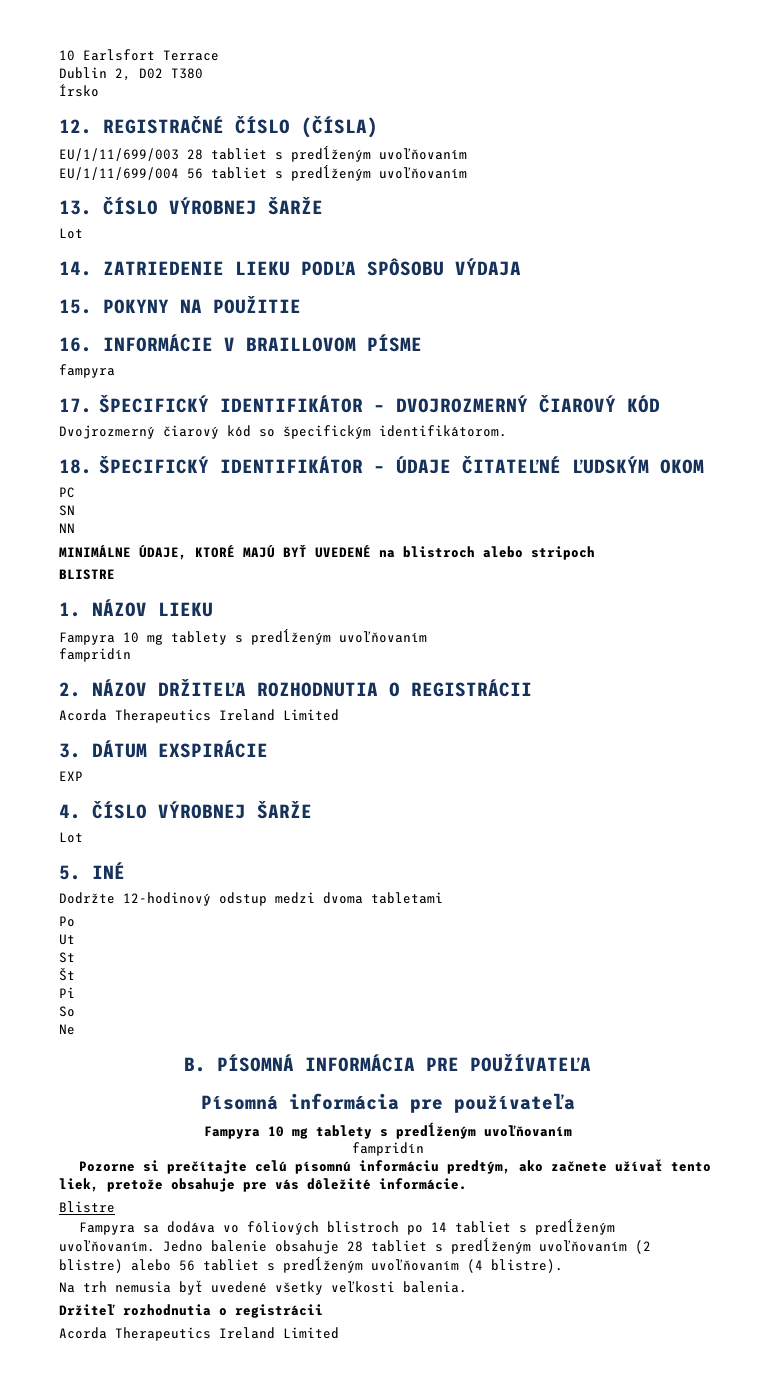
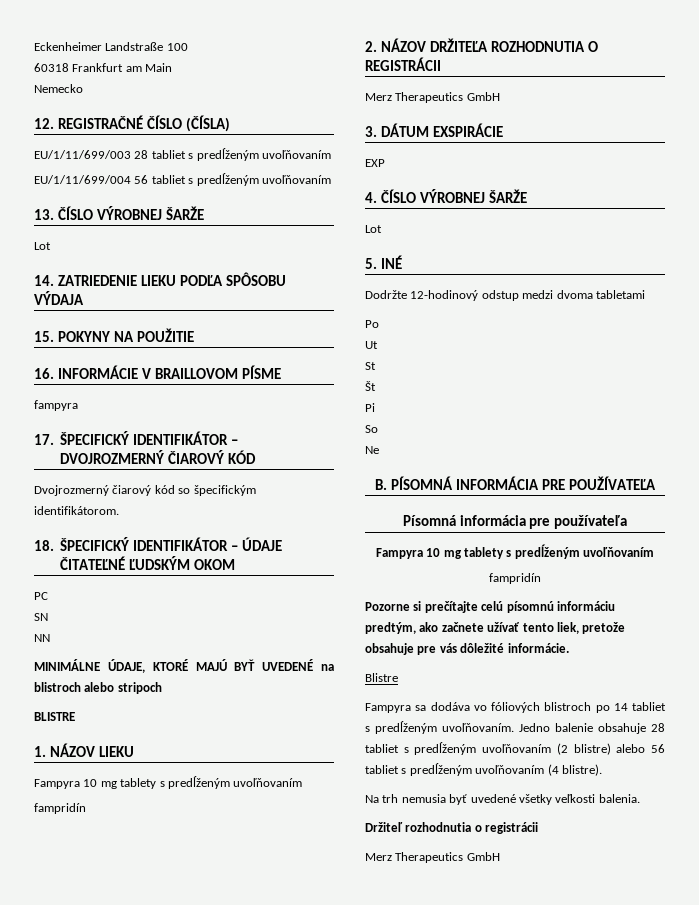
- 10 Earlsfort Terrace
- Dublin 2, D02 T380
- Írsko
+ Eckenheimer Landstraße 100
+ 60318 Frankfurt am Main
+ Nemecko
  2. NÁZOV DRŽITEĽA ROZHODNUTIA O REGISTRÁCII
- Acorda Therapeutics Ireland Limited
+ Merz Therapeutics GmbH
  Držiteľ rozhodnutia o registrácii
- Acorda Therapeutics Ireland Limited
+ Merz Therapeutics GmbH

